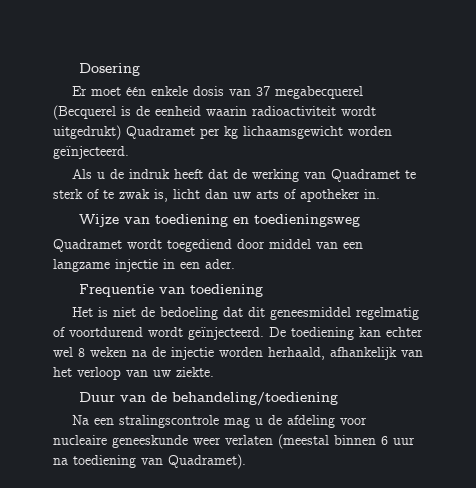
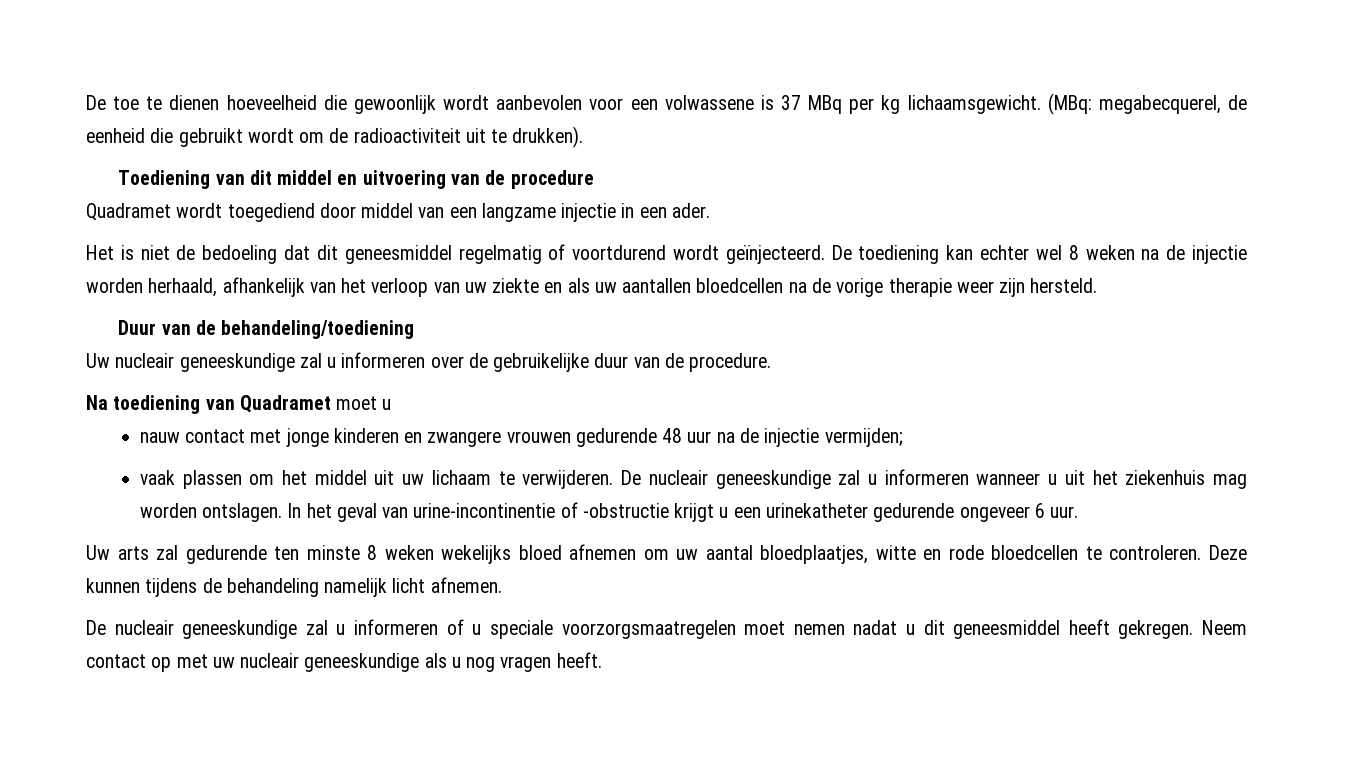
- Dosering
- Er moet één enkele dosis van 37 megabecquerel (Becquerel is de eenheid waarin radioactiviteit wordt uitgedrukt) Quadramet per kg lichaamsgewicht worden geïnjecteerd.
- Als u de indruk heeft dat de werking van Quadramet te sterk of te zwak is, licht dan uw arts of apotheker in.
- Wijze van toediening en toedieningsweg
+ De toe te dienen hoeveelheid die gewoonlijk wordt aanbevolen voor een volwassene is 37 MBq per kg lichaamsgewicht. (MBq: megabecquerel, de eenheid die gebruikt wordt om de radioactiviteit uit te drukken).
+ Toediening van dit middel en uitvoering van de procedure
- Frequentie van toediening
- De toediening kan echter wel 8 weken na de injectie worden herhaald, afhankelijk van het verloop van uw ziekte.
+ De toediening kan echter wel 8 weken na de injectie worden herhaald, afhankelijk van het verloop van uw ziekte en als uw aantallen bloedcellen na de vorige therapie weer zijn hersteld.
  Duur van de behandeling/toediening
- Na een stralingscontrole mag u de afdeling voor nucleaire geneeskunde weer verlaten (meestal binnen 6 uur na toediening van Quadramet).
+ Uw nucleair geneeskundige zal u informeren over de gebruikelijke duur van de procedure.
+ Na toediening van Quadramet moet u
+ nauw contact met jonge kinderen en zwangere vrouwen gedurende 48 uur na de injectie vermijden;
+ vaak plassen om het middel uit uw lichaam te verwijderen. De nucleair geneeskundige zal u informeren wanneer u uit het ziekenhuis mag worden ontslagen. In het geval van urine-incontinentie of -obstructie krijgt u een urinekatheter gedurende ongeveer 6 uur.
+ Uw arts zal gedurende ten minste 8 weken wekelijks bloed afnemen om uw aantal bloedplaatjes, witte en rode bloedcellen te controleren. Deze kunnen tijdens de behandeling namelijk licht afnemen.
+ De nucleair geneeskundige zal u informeren of u speciale voorzorgsmaatregelen moet nemen nadat u dit geneesmiddel heeft gekregen. Neem contact op met uw nucleair geneeskundige als u nog vragen heeft.

